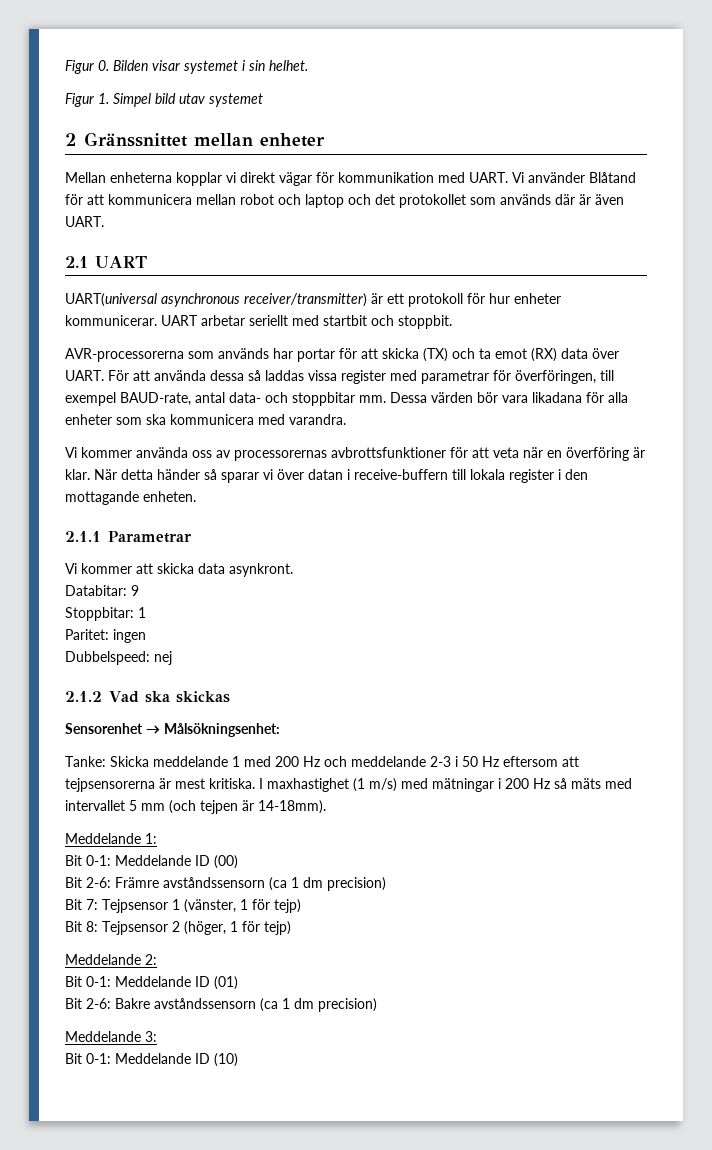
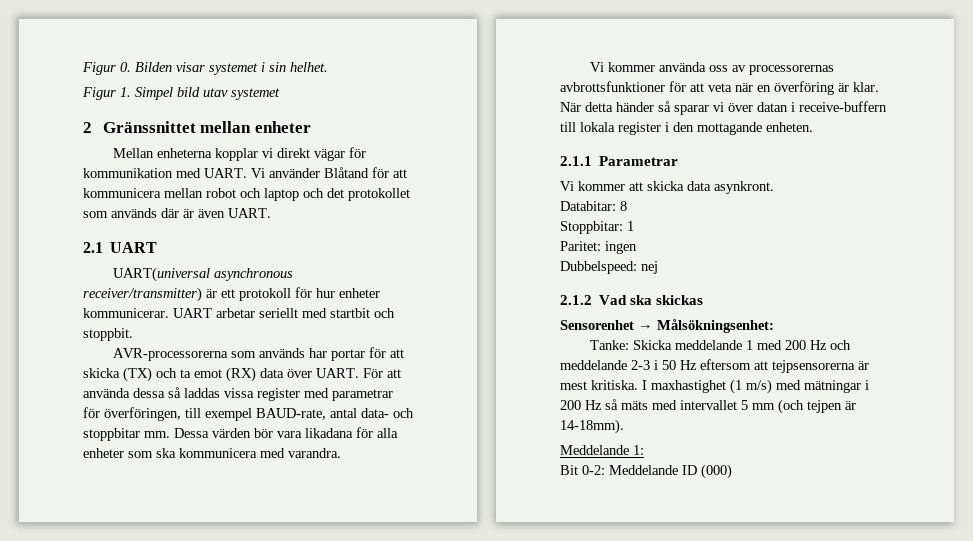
- Databitar: 9
+ Databitar: 8
- Bit 0-1: Meddelande ID (00)
- Bit 2-6: Främre avståndssensorn (ca 1 dm precision)
- Bit 7: Tejpsensor 1 (vänster, 1 för tejp)
- Bit 8: Tejpsensor 2 (höger, 1 för tejp)
- Meddelande 2:
- Bit 0-1: Meddelande ID (01)
- Bit 2-6: Bakre avståndssensorn (ca 1 dm precision)
- Meddelande 3:
- Bit 0-1: Meddelande ID (10)
+ Bit 0-2: Meddelande ID (000)

